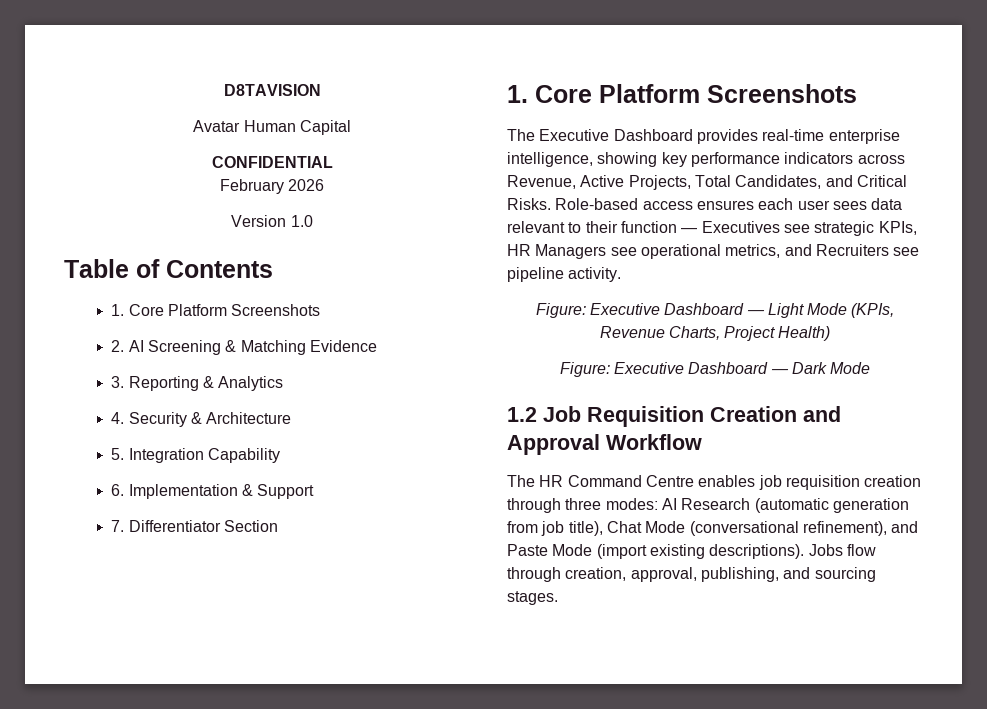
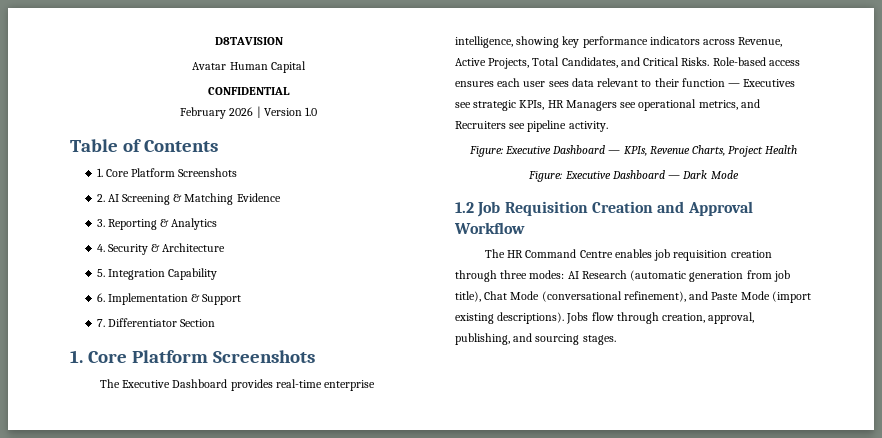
- February 2026
- Version 1.0
+ February 2026 | Version 1.0
- Figure: Executive Dashboard — Light Mode (KPIs, Revenue Charts, Project Health)
+ Figure: Executive Dashboard — KPIs, Revenue Charts, Project Health

